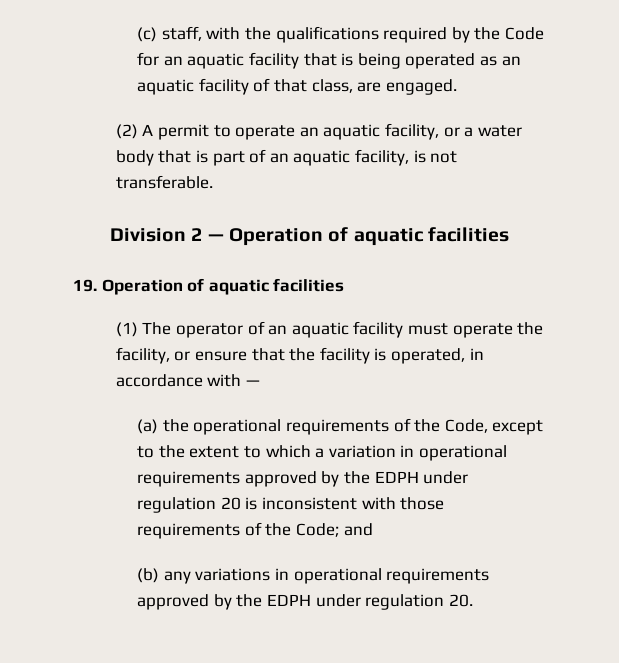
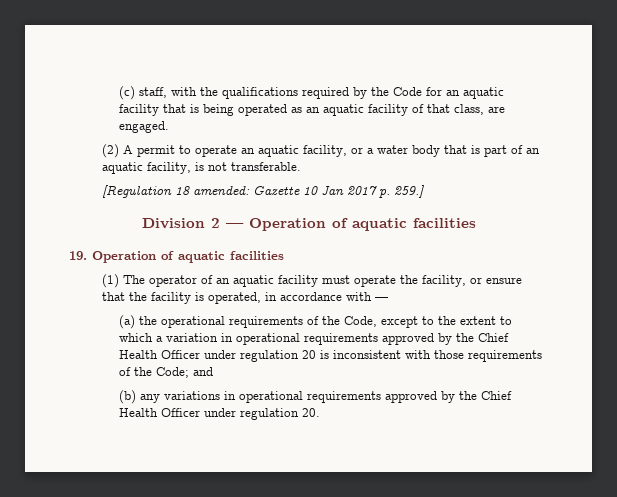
+ [Regulation 18 amended: Gazette 10 Jan 2017 p. 259.]
- (a) the operational requirements of the Code, except to the extent to which a variation in operational requirements approved by the EDPH under regulation 20 is inconsistent with those requirements of the Code; and
+ (a) the operational requirements of the Code, except to the extent to which a variation in operational requirements approved by the Chief Health Officer under regulation 20 is inconsistent with those requirements of the Code; and
- (b) any variations in operational requirements approved by the EDPH under regulation 20.
+ (b) any variations in operational requirements approved by the Chief Health Officer under regulation 20.

